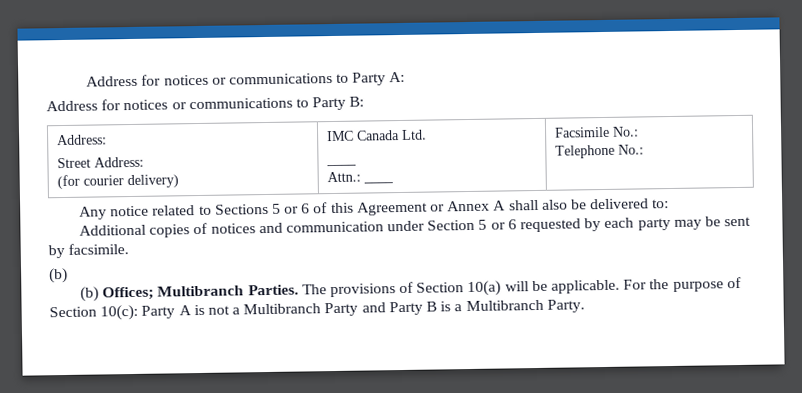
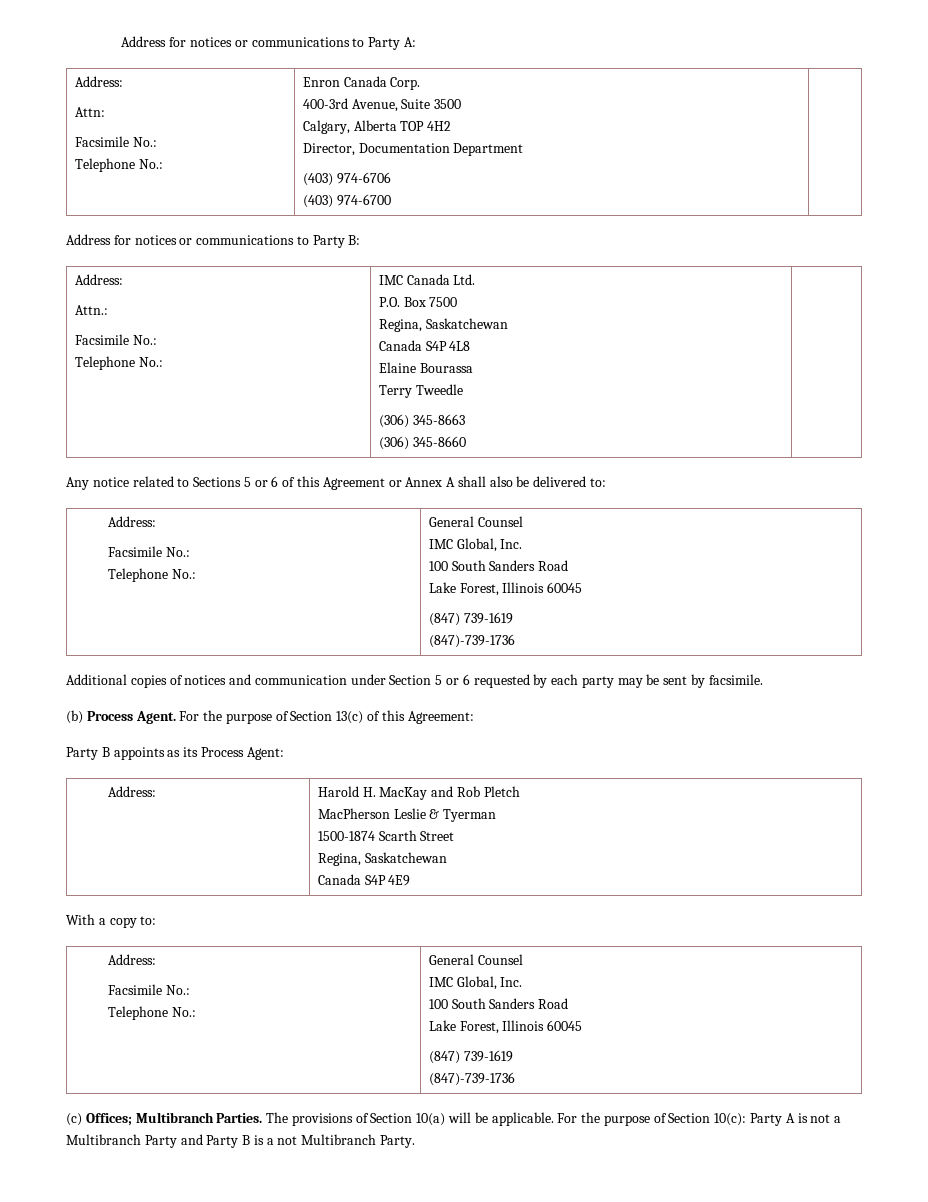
  Address for notices or communications to Party A:
+ Address:
+ Attn:
+ Facsimile No.:
+ Telephone No.: | Enron Canada Corp.
+ 400-3rd Avenue, Suite 3500
+ Calgary, Alberta TOP 4H2
+ Director, Documentation Department
+ (403) 974-6706
+ (403) 974-6700 |
  Address for notices or communications to Party B:
  Address:
- Street Address:
- (for courier delivery) | IMC Canada Ltd.
- ____
- Attn.: ____ | Facsimile No.:
- Telephone No.:
+ Attn.:
+ Facsimile No.:
+ Telephone No.: | IMC Canada Ltd.
+ P.O. Box 7500
+ Regina, Saskatchewan
+ Canada S4P 4L8
+ Elaine Bourassa
+ Terry Tweedle
+ (306) 345-8663
+ (306) 345-8660 |
  Any notice related to Sections 5 or 6 of this Agreement or Annex A shall also be delivered to:
+ Address:
+ Facsimile No.:
+ Telephone No.: | General Counsel
+ IMC Global, Inc.
+ 100 South Sanders Road
+ Lake Forest, Illinois 60045
+ (847) 739-1619
+ (847)-739-1736
  Additional copies of notices and communication under Section 5 or 6 requested by each party may be sent by facsimile.
- (b)
- (b) Offices; Multibranch Parties.
+ (b) Process Agent. For the purpose of Section 13(c) of this Agreement:
+ Party B appoints as its Process Agent:
+ Address: | Harold H. MacKay and Rob Pletch
+ MacPherson Leslie & Tyerman
+ 1500-1874 Scarth Street
+ Regina, Saskatchewan
+ Canada S4P 4E9
+ With a copy to:
+ Address:
+ Facsimile No.:
+ Telephone No.: | General Counsel
+ IMC Global, Inc.
+ 100 South Sanders Road
+ Lake Forest, Illinois 60045
+ (847) 739-1619
+ (847)-739-1736
+ (c) Offices; Multibranch Parties.
- For the purpose of Section 10(c): Party A is not a Multibranch Party and Party B is a Multibranch Party.
+ For the purpose of Section 10(c): Party A is not a Multibranch Party and Party B is a not Multibranch Party.

